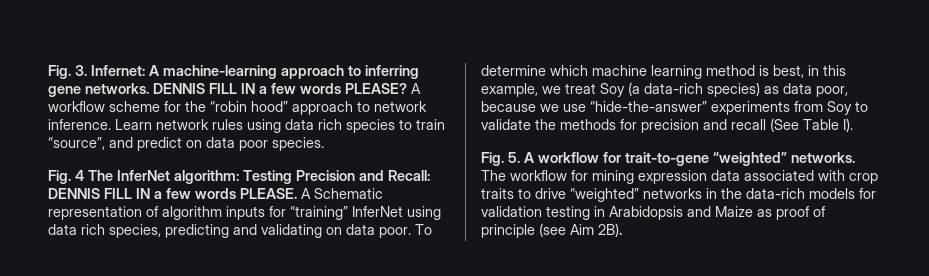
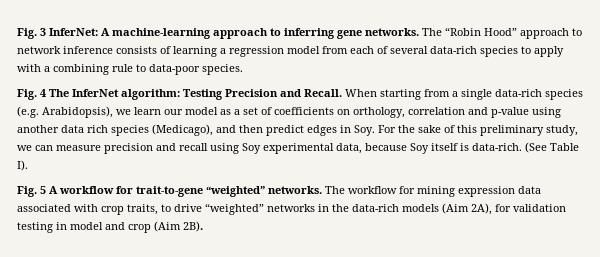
- Fig. 3. Infernet: A machine-learning approach to inferring gene networks.
+ Fig. 3 InferNet: A machine-learning approach to inferring gene networks.
- DENNIS FILL IN a few words PLEASE? A workflow scheme for the “robin hood” approach to network inference. Learn network rules using data rich species to train “source”, and predict on data poor species.
+ The “Robin Hood” approach to network inference consists of learning a regression model from each of several data-rich species to apply with a combining rule to data-poor species.
- Fig. 4 The InferNet algorithm: Testing Precision and Recall: DENNIS FILL IN a few words PLEASE. A Schematic representation of algorithm inputs for “training” InferNet using data rich species, predicting and validating on data poor. To determine which machine learning method is best, in this example, we treat Soy (a data-rich species) as data poor, because we use “hide-the-answer” experiments from Soy to validate the methods for precision and recall (See Table I).
+ Fig. 4 The InferNet algorithm: Testing Precision and Recall. When starting from a single data-rich species (e.g. Arabidopsis), we learn our model as a set of coefficients on orthology, correlation and p-value using another data rich species (Medicago), and then predict edges in Soy. For the sake of this preliminary study, we can measure precision and recall using Soy experimental data, because Soy itself is data-rich. (See Table I).
- Fig. 5. A workflow for trait-to-gene “weighted” networks.
+ Fig. 5 A workflow for trait-to-gene “weighted” networks.
- The workflow for mining expression data associated with crop traits to drive “weighted” networks in the data-rich models for validation testing in Arabidopsis and Maize as proof of principle (see Aim 2B).
+ The workflow for mining expression data associated with crop traits, to drive “weighted” networks in the data-rich models (Aim 2A), for validation testing in model and crop (Aim 2B).

